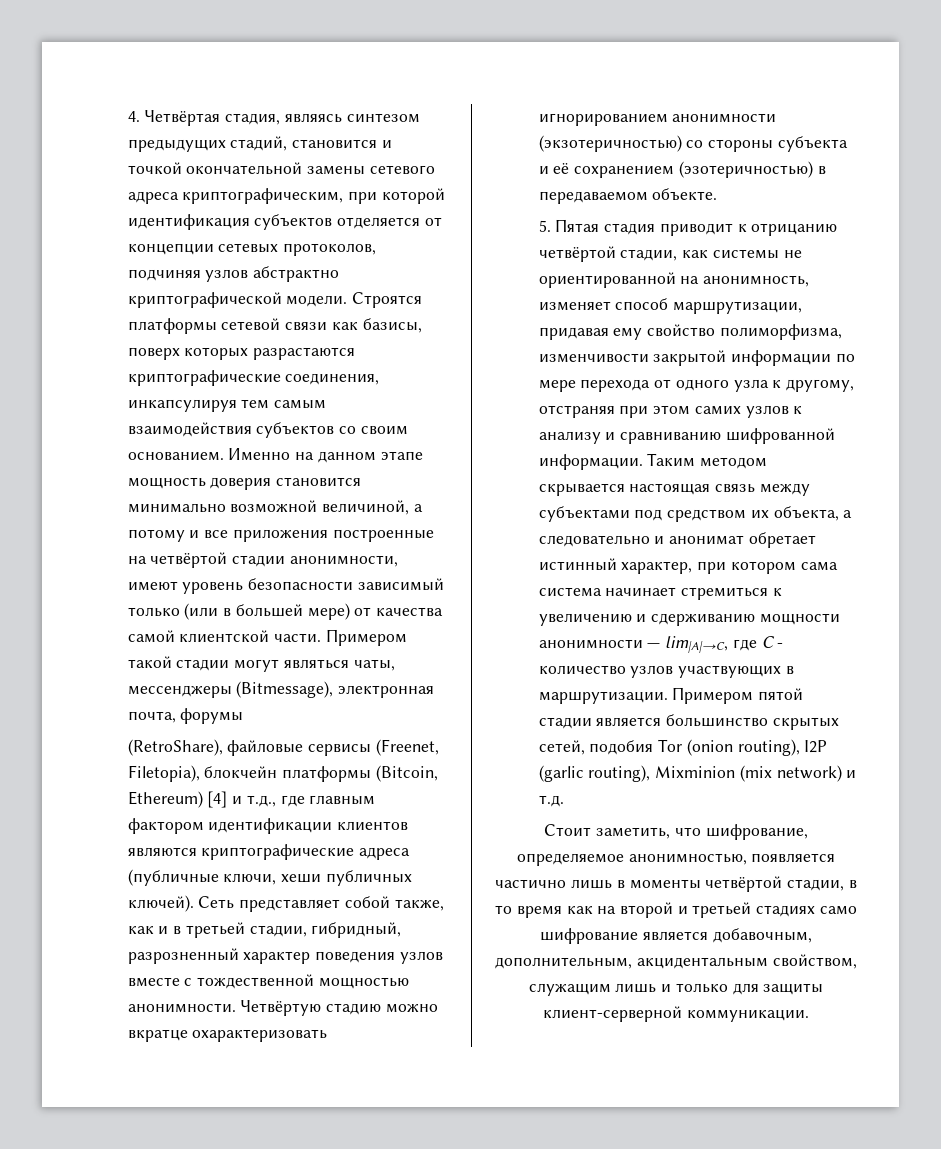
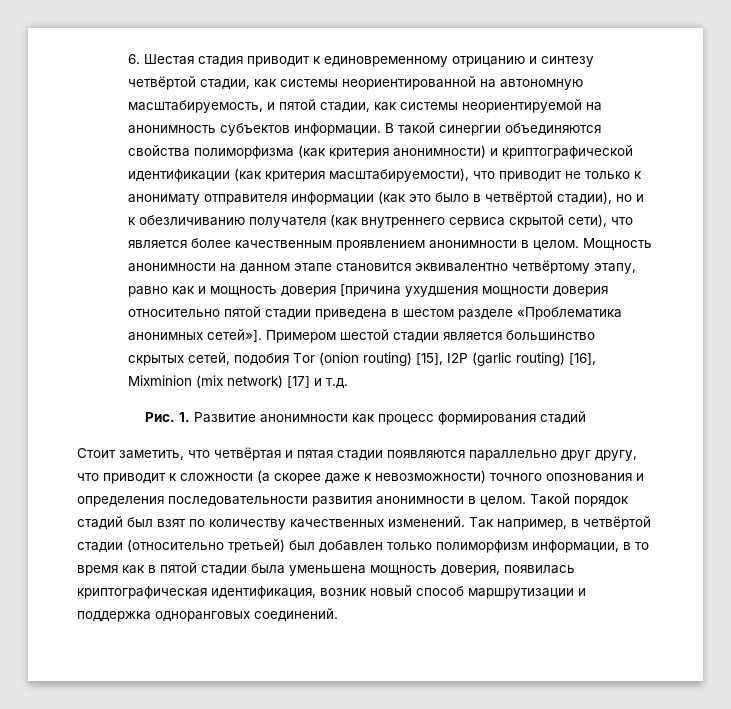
- 4. Четвёртая стадия, являясь синтезом предыдущих стадий, становится и точкой окончательной замены сетевого адреса криптографическим, при которой идентификация субъектов отделяется от концепции сетевых протоколов, подчиняя узлов абстрактно криптографической модели. Строятся платформы сетевой связи как базисы, поверх которых разрастаются криптографические соединения, инкапсулируя тем самым взаимодействия субъектов со своим основанием. Именно на данном этапе мощность доверия становится минимально возможной величиной, а потому и все приложения построенные на четвёртой стадии анонимности, имеют уровень безопасности зависимый только (или в большей мере) от качества самой клиентской части. Примером такой стадии могут являться чаты, мессенджеры (Bitmessage), электронная почта, форумы
- (RetroShare), файловые сервисы (Freenet, Filetopia), блокчейн платформы (Bitcoin, Ethereum) [4] и т.д., где главным фактором идентификации клиентов являются криптографические адреса (публичные ключи, хеши публичных ключей). Сеть представляет собой также, как и в третьей стадии, гибридный, разрозненный характер поведения узлов вместе с тождественной мощностью анонимности. Четвёртую стадию можно вкратце охарактеризовать игнорированием анонимности (экзотеричностью) со стороны субъекта и её сохранением (эзотеричностью) в передаваемом объекте.
- 5. Пятая стадия приводит к отрицанию четвёртой стадии, как системы не ориентированной на анонимность, изменяет способ маршрутизации, придавая ему свойство полиморфизма, изменчивости закрытой информации по мере перехода от одного узла к другому, отстраняя при этом самих узлов к анализу и сравниванию шифрованной информации. Таким методом скрывается настоящая связь между субъектами под средством их объекта, а следовательно и анонимат обретает истинный характер, при котором сама система начинает стремиться к увеличению и сдерживанию мощности анонимности — lim|A|→C, где C - количество узлов участвующих в маршрутизации. Примером пятой стадии является большинство скрытых сетей, подобия Tor (onion routing), I2P (garlic routing), Mixminion (mix network) и т.д.
+ 6. Шестая стадия приводит к единовременному отрицанию и синтезу четвёртой стадии, как системы неориентированной на автономную масштабируемость, и пятой стадии, как системы неориентируемой на анонимность субъектов информации. В такой синергии объединяются свойства полиморфизма (как критерия анонимности) и криптографической идентификации (как критерия масштабируемости), что приводит не только к анонимату отправителя информации (как это было в четвёртой стадии), но и к обезличиванию получателя (как внутреннего сервиса скрытой сети), что является более качественным проявлением анонимности в целом. Мощность анонимности на данном этапе становится эквивалентно четвёртому этапу, равно как и мощность доверия [причина ухудшения мощности доверия относительно пятой стадии приведена в шестом разделе «Проблематика анонимных сетей»]. Примером шестой стадии является большинство скрытых сетей, подобия Tor (onion routing) [15], I2P (garlic routing) [16], Mixminion (mix network) [17] и т.д.
- Стоит заметить, что шифрование, определяемое анонимностью, появляется частично лишь в моменты четвёртой стадии, в то время как на второй и третьей стадиях само шифрование является добавочным, дополнительным, акцидентальным свойством, служащим лишь и только для защиты клиент-серверной коммуникации.
+ Рис. 1. Развитие анонимности как процесс формирования стадий
+ Стоит заметить, что четвёртая и пятая стадии появляются параллельно друг другу, что приводит к сложности (а скорее даже к невозможности) точного опознования и определения последовательности развития анонимности в целом. Такой порядок стадий был взят по количеству качественных изменений. Так например, в четвёртой стадии (относительно третьей) был добавлен только полиморфизм информации, в то время как в пятой стадии была уменьшена мощность доверия, появилась криптографическая идентификация, возник новый способ маршрутизации и поддержка одноранговых соединений.

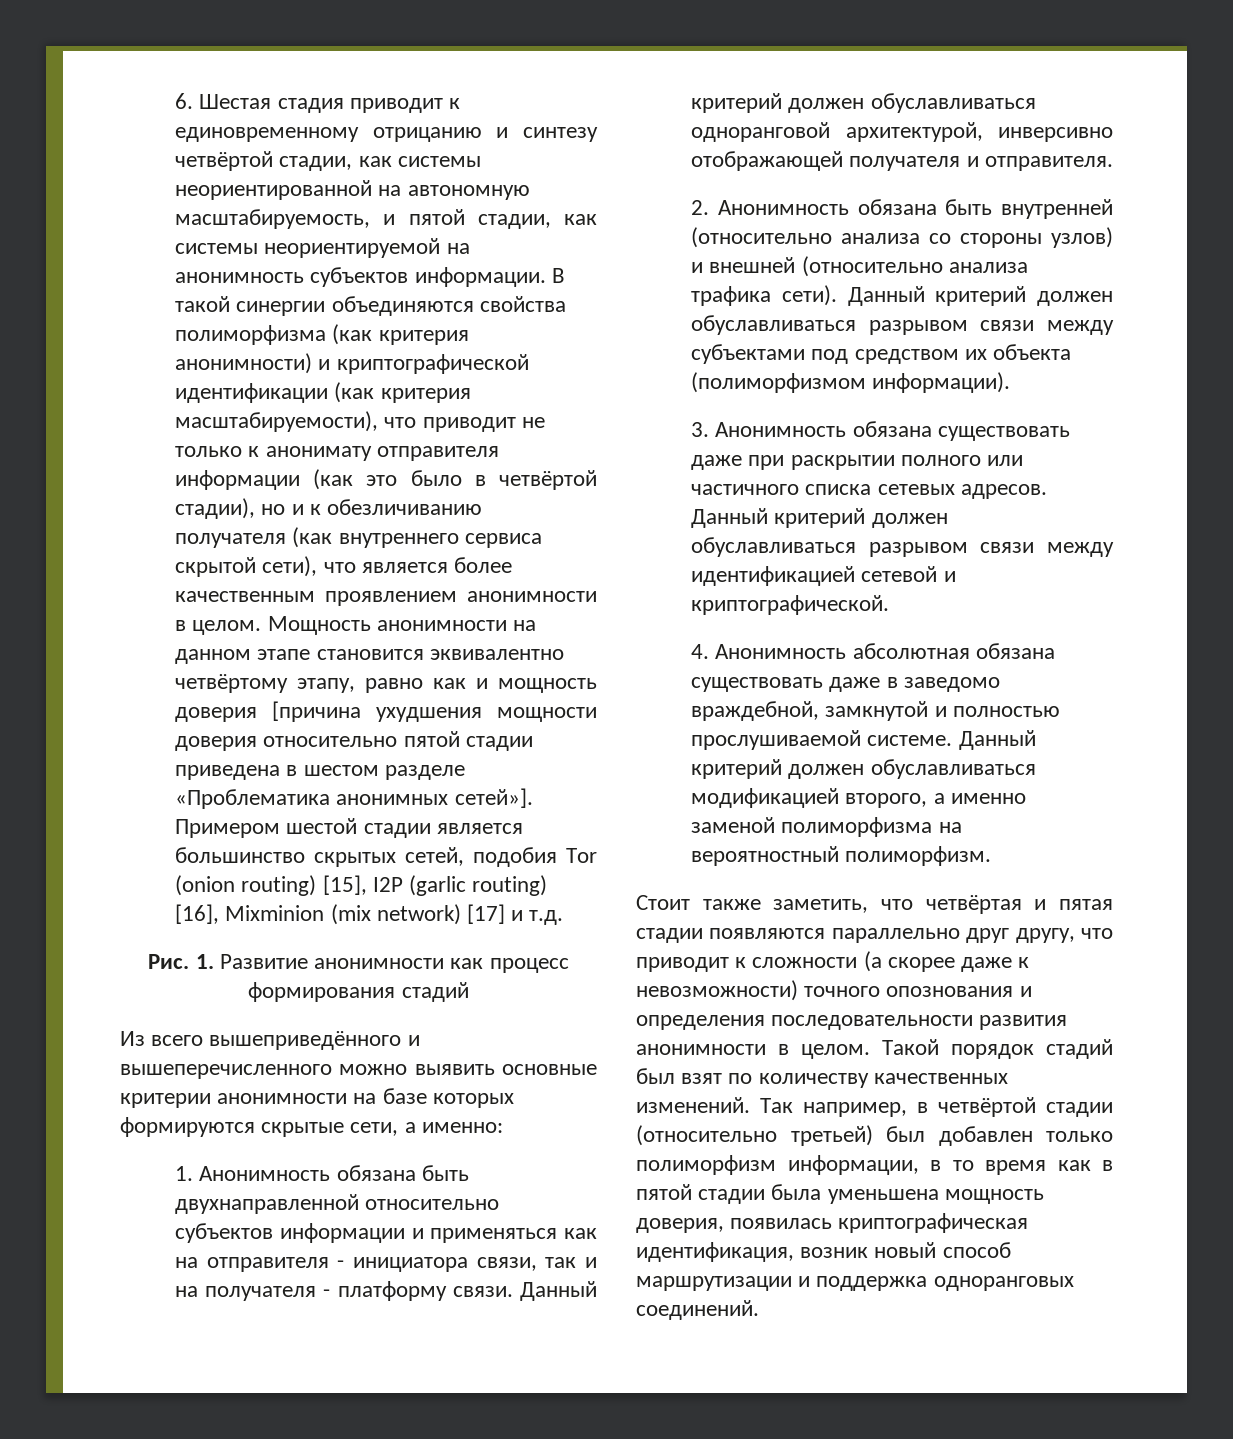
+ Из всего вышеприведённого и вышеперечисленного можно выявить основные критерии анонимности на базе которых формируются скрытые сети, а именно:
+ 1. Анонимность обязана быть двухнаправленной относительно субъектов информации и применяться как на отправителя - инициатора связи, так и на получателя - платформу связи. Данный критерий должен обуславливаться одноранговой архитектурой, инверсивно отображающей получателя и отправителя.
+ 2. Анонимность обязана быть внутренней (относительно анализа со стороны узлов) и внешней (относительно анализа трафика сети). Данный критерий должен обуславливаться разрывом связи между субъектами под средством их объекта (полиморфизмом информации).
+ 3. Анонимность обязана существовать даже при раскрытии полного или частичного списка сетевых адресов. Данный критерий должен обуславливаться разрывом связи между идентификацией сетевой и криптографической.
+ 4. Анонимность абсолютная обязана существовать даже в заведомо враждебной, замкнутой и полностью прослушиваемой системе. Данный критерий должен обуславливаться модификацией второго, а именно заменой полиморфизма на вероятностный полиморфизм.
- Стоит заметить, что четвёртая и пятая стадии появляются параллельно друг другу, что приводит к сложности (а скорее даже к невозможности) точного опознования и определения последовательности развития анонимности в целом.
+ Стоит также заметить, что четвёртая и пятая стадии появляются параллельно друг другу, что приводит к сложности (а скорее даже к невозможности) точного опознования и определения последовательности развития анонимности в целом.

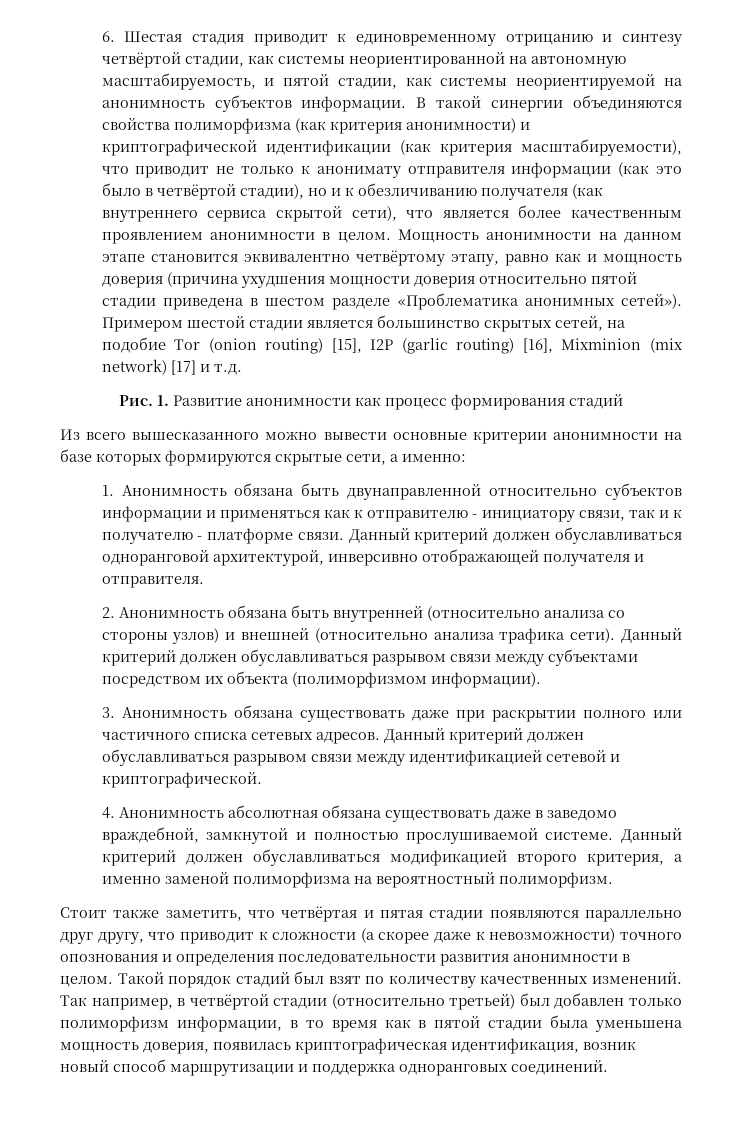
- Мощность анонимности на данном этапе становится эквивалентно четвёртому этапу, равно как и мощность доверия [причина ухудшения мощности доверия относительно пятой стадии приведена в шестом разделе «Проблематика анонимных сетей»].
+ Мощность анонимности на данном этапе становится эквивалентно четвёртому этапу, равно как и мощность доверия (причина ухудшения мощности доверия относительно пятой стадии приведена в шестом разделе «Проблематика анонимных сетей»).
- Примером шестой стадии является большинство скрытых сетей, подобия Tor (onion routing) [15], I2P (garlic routing) [16], Mixminion (mix network) [17] и т.д.
+ Примером шестой стадии является большинство скрытых сетей, на подобие Tor (onion routing) [15], I2P (garlic routing) [16], Mixminion (mix network) [17] и т.д.
- Из всего вышеприведённого и вышеперечисленного можно выявить основные критерии анонимности на базе которых формируются скрытые сети, а именно:
+ Из всего вышесказанного можно вывести основные критерии анонимности на базе которых формируются скрытые сети, а именно:
- 1. Анонимность обязана быть двухнаправленной относительно субъектов информации и применяться как на отправителя - инициатора связи, так и на получателя - платформу связи.
+ 1. Анонимность обязана быть двунаправленной относительно субъектов информации и применяться как к отправителю - инициатору связи, так и к получателю - платформе связи.
- Данный критерий должен обуславливаться разрывом связи между субъектами под средством их объекта (полиморфизмом информации).
+ Данный критерий должен обуславливаться разрывом связи между субъектами посредством их объекта (полиморфизмом информации).
- Данный критерий должен обуславливаться модификацией второго, а именно заменой полиморфизма на вероятностный полиморфизм.
+ Данный критерий должен обуславливаться модификацией второго критерия, а именно заменой полиморфизма на вероятностный полиморфизм.

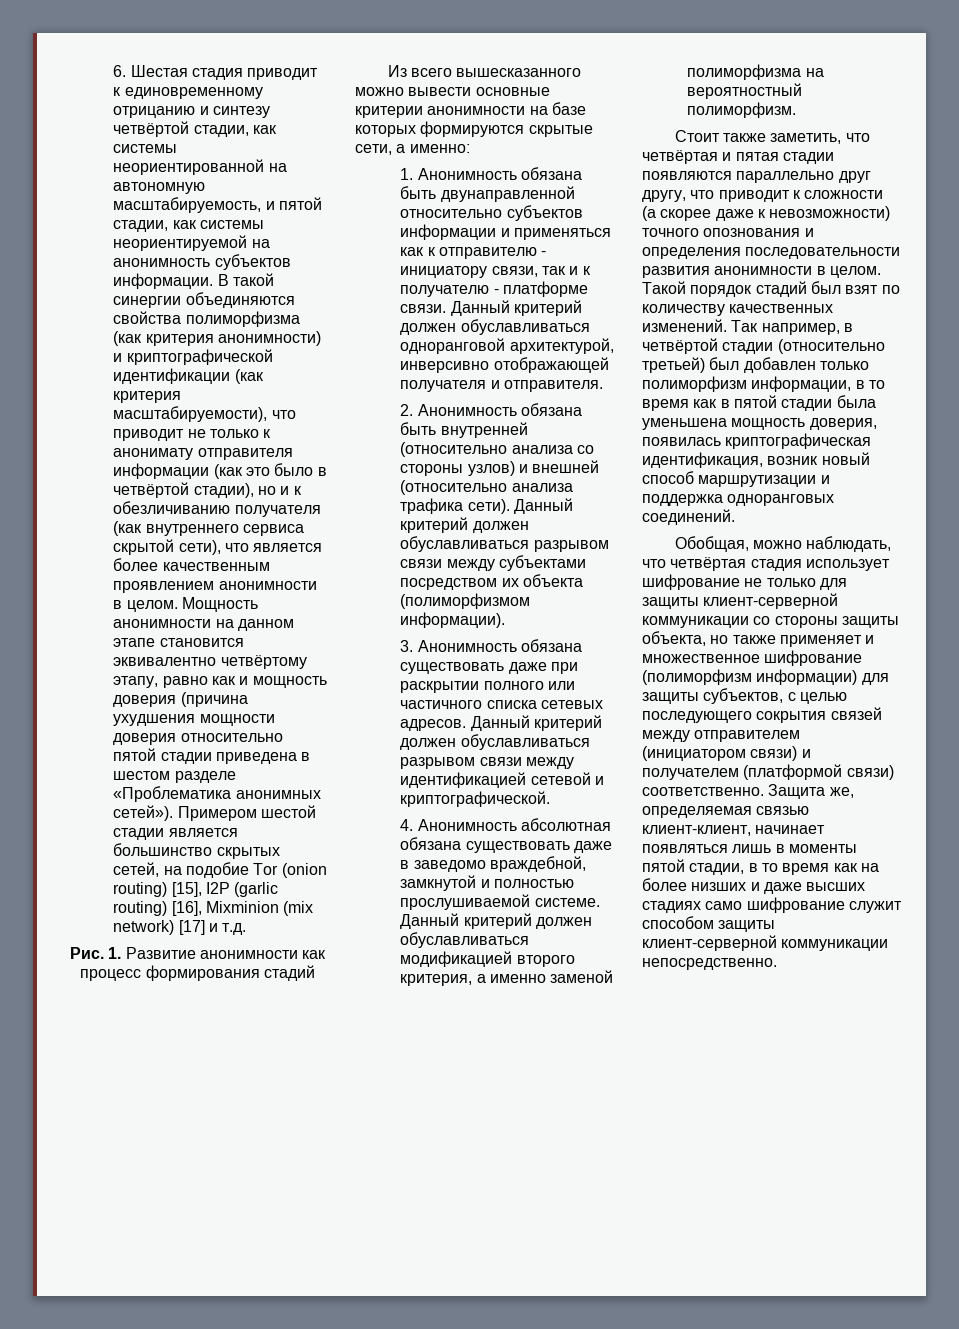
+ Обобщая, можно наблюдать, что четвёртая стадия использует шифрование не только для защиты клиент-серверной коммуникации со стороны защиты объекта, но также применяет и множественное шифрование (полиморфизм информации) для защиты субъектов, с целью последующего сокрытия связей между отправителем (инициатором связи) и получателем (платформой связи) соответственно. Защита же, определяемая связью клиент-клиент, начинает появляться лишь в моменты пятой стадии, в то время как на более низших и даже высших стадиях само шифрование служит способом защиты клиент-серверной коммуникации непосредственно.

